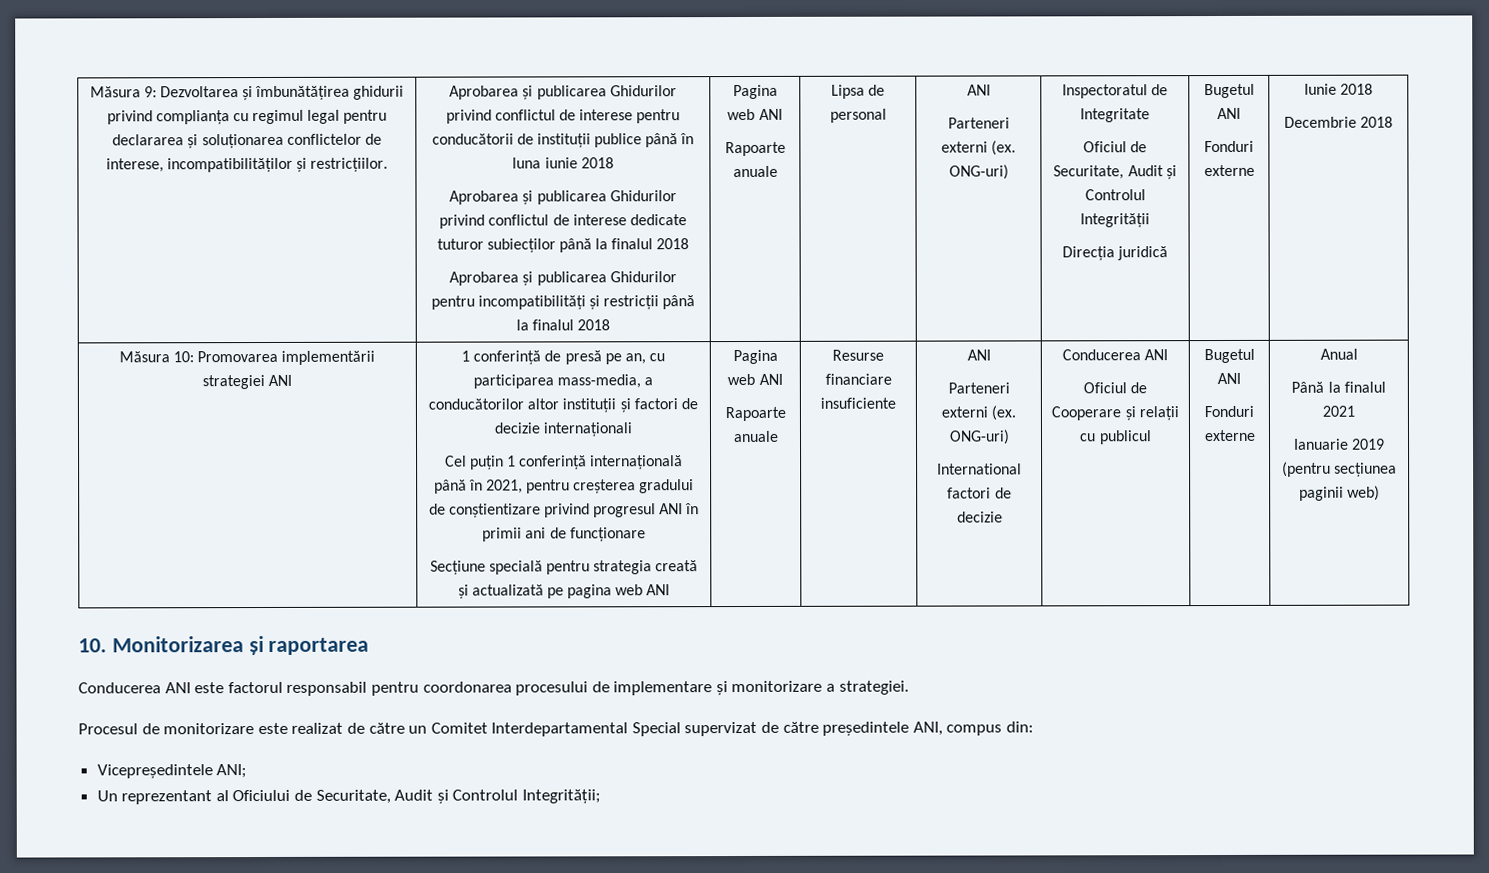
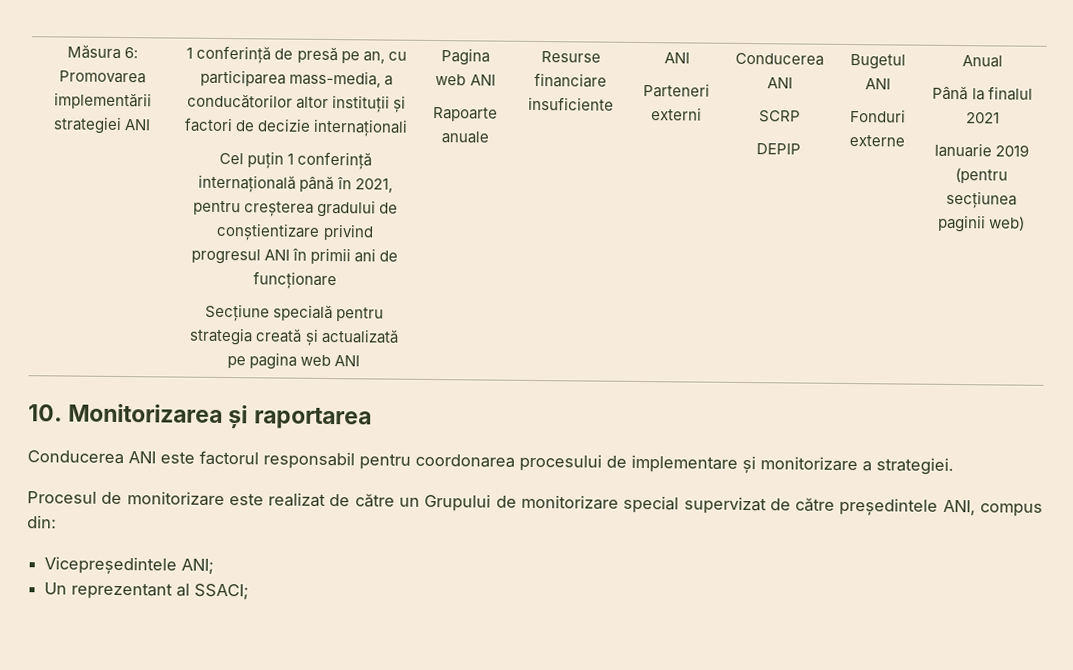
- Măsura 9: Dezvoltarea și îmbunătățirea ghidurii privind complianța cu regimul legal pentru declararea și soluționarea conflictelor de interese, incompatibilităților și restricțiilor. | Aprobarea și publicarea Ghidurilor privind conflictul de interese pentru conducătorii de instituții publice până în luna iunie 2018
- Aprobarea și publicarea Ghidurilor privind conflictul de interese dedicate tuturor subiecților până la finalul 2018
- Aprobarea și publicarea Ghidurilor pentru incompatibilități și restricții până la finalul 2018 | Pagina web ANI
- Rapoarte anuale | Lipsa de personal | ANI
- Parteneri externi (ex. ONG-uri) | Inspectoratul de Integritate
- Oficiul de Securitate, Audit și Controlul Integrității
- Direcția juridică | Bugetul ANI
- Fonduri externe | Iunie 2018
- Decembrie 2018
- Măsura 10: Promovarea implementării strategiei ANI
+ Măsura 6: Promovarea implementării strategiei ANI
  Resurse financiare insuficiente | ANI
- Parteneri externi (ex. ONG-uri)
- International factori de decizie | Conducerea ANI
- Oficiul de Cooperare și relații cu publicul
+ Parteneri externi | Conducerea ANI
+ SCRP
+ DEPIP
- Procesul de monitorizare este realizat de către un Comitet Interdepartamental Special supervizat de către președintele ANI, compus din:
+ Procesul de monitorizare este realizat de către un Grupului de monitorizare special supervizat de către președintele ANI, compus din:
- Un reprezentant al Oficiului de Securitate, Audit și Controlul Integrității;
+ Un reprezentant al SSACI;

